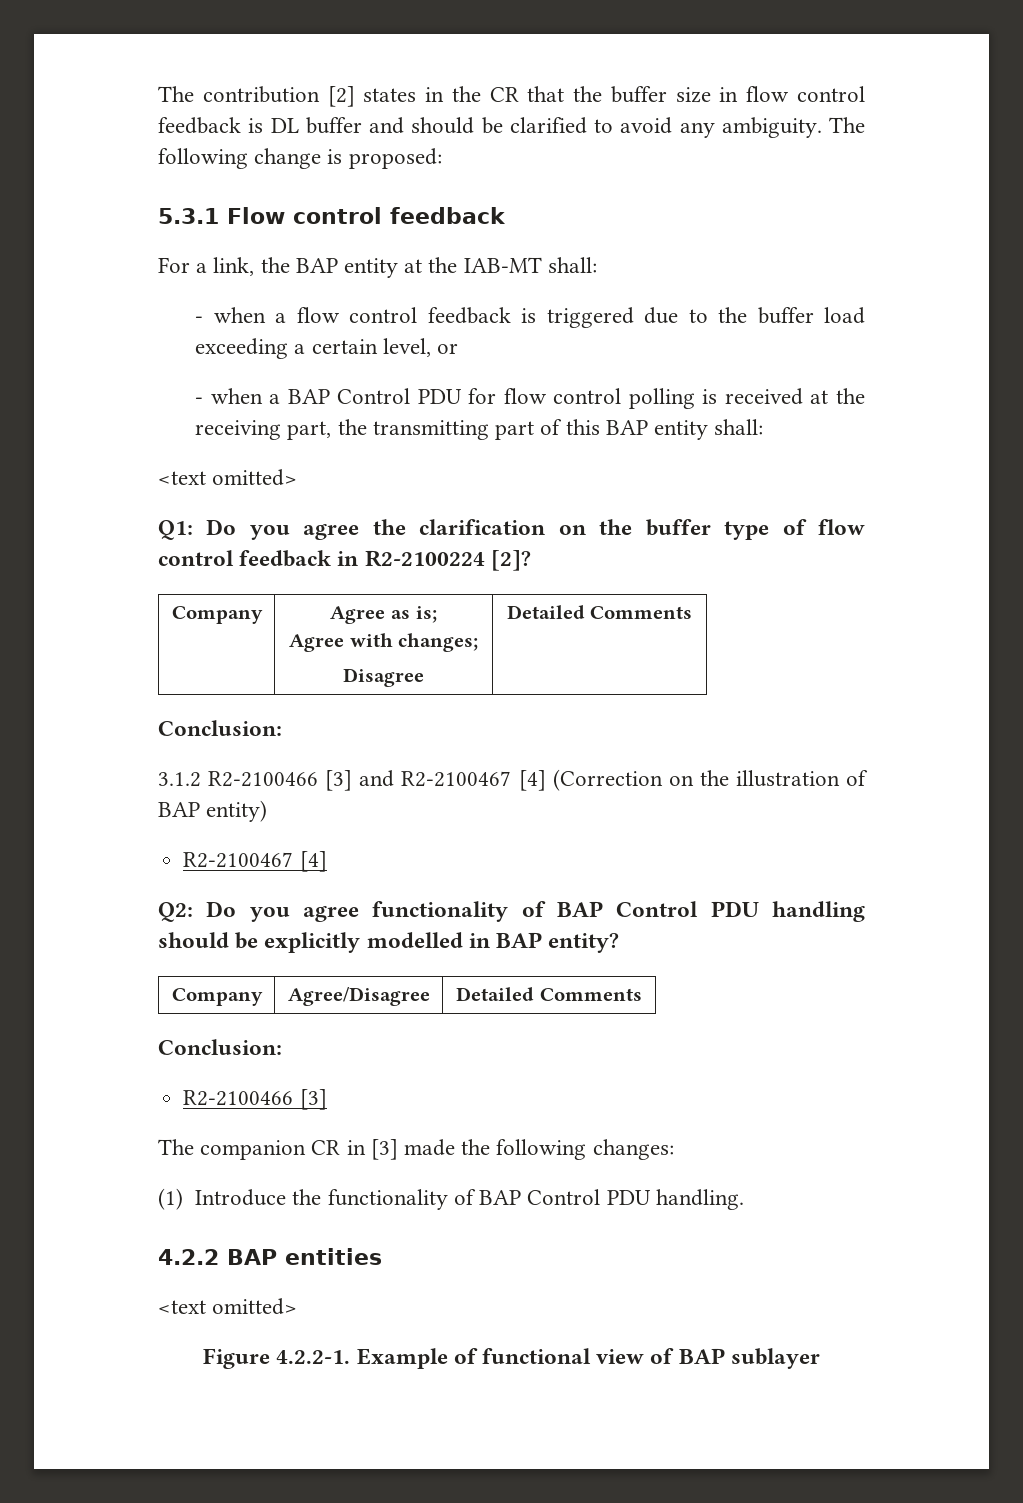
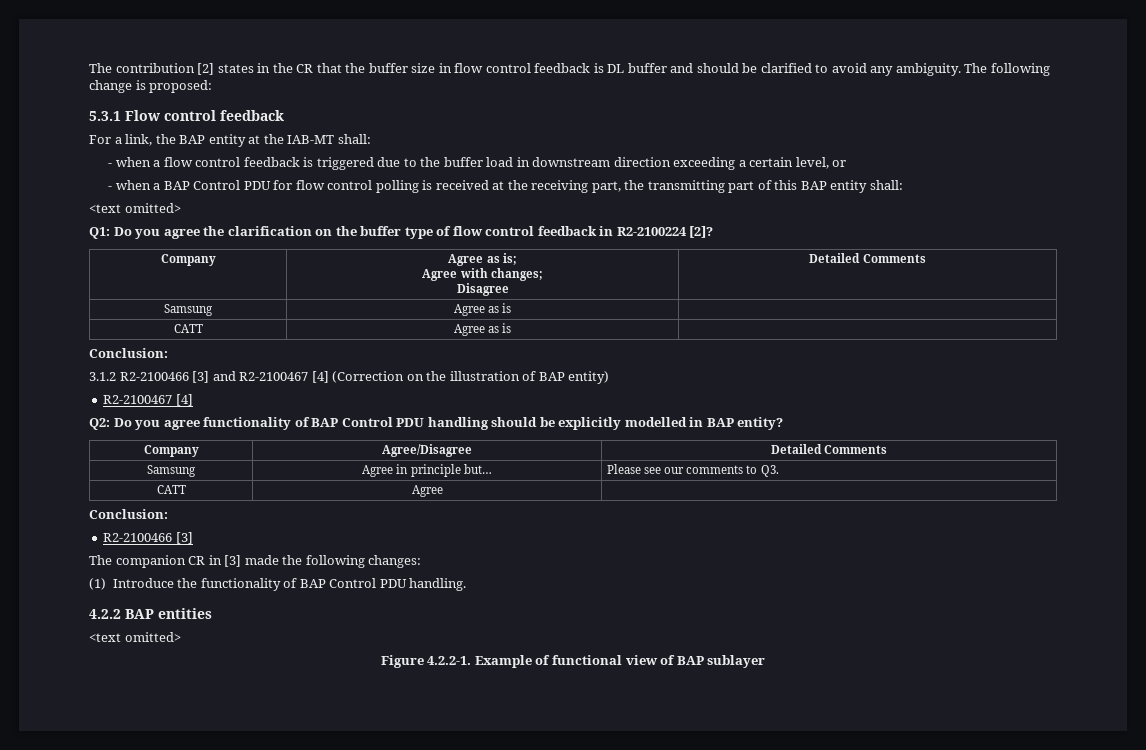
- - when a flow control feedback is triggered due to the buffer load exceeding a certain level, or
+ - when a flow control feedback is triggered due to the buffer load in downstream direction exceeding a certain level, or
+ Samsung | Agree as is |
+ CATT | Agree as is |
+ Samsung | Agree in principle but… | Please see our comments to Q3.
+ CATT | Agree |

